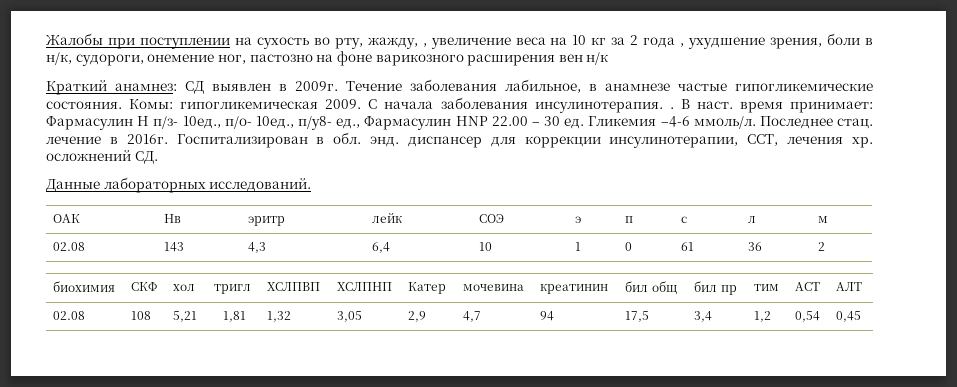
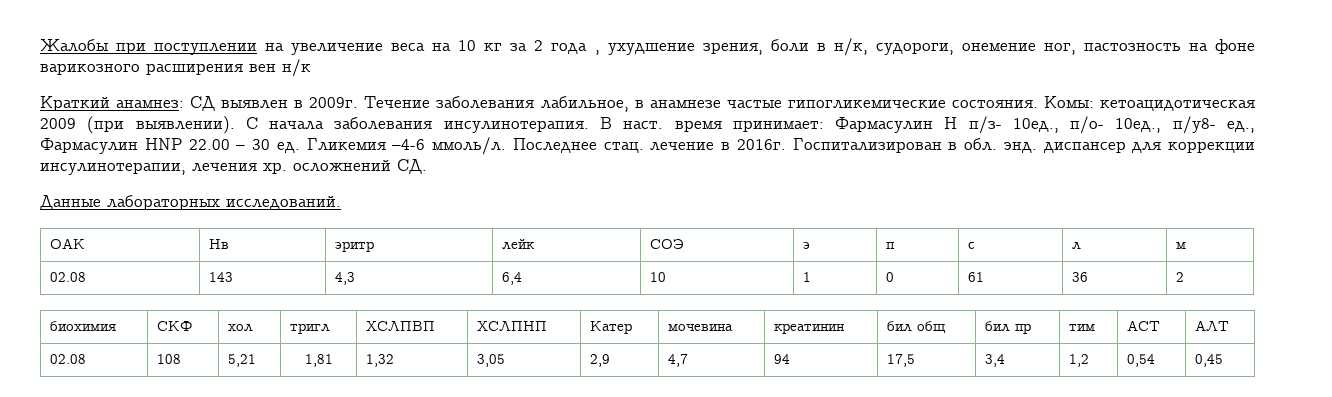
- Жалобы при поступлении на сухость во рту, жажду, , увеличение веса на 10 кг за 2 года , ухудшение зрения, боли в н/к, судороги, онемение ног, пастозно на фоне варикозного расширения вен н/к
+ Жалобы при поступлении на увеличение веса на 10 кг за 2 года , ухудшение зрения, боли в н/к, судороги, онемение ног, пастозность на фоне варикозного расширения вен н/к
- Комы: гипогликемическая 2009.
+ Комы: кетоацидотическая 2009 (при выявлении).
- С начала заболевания инсулинотерапия. .
+ С начала заболевания инсулинотерапия.
- Госпитализирован в обл. энд. диспансер для коррекции инсулинотерапии, ССТ, лечения хр. осложнений СД.
+ Госпитализирован в обл. энд. диспансер для коррекции инсулинотерапии, лечения хр. осложнений СД.

